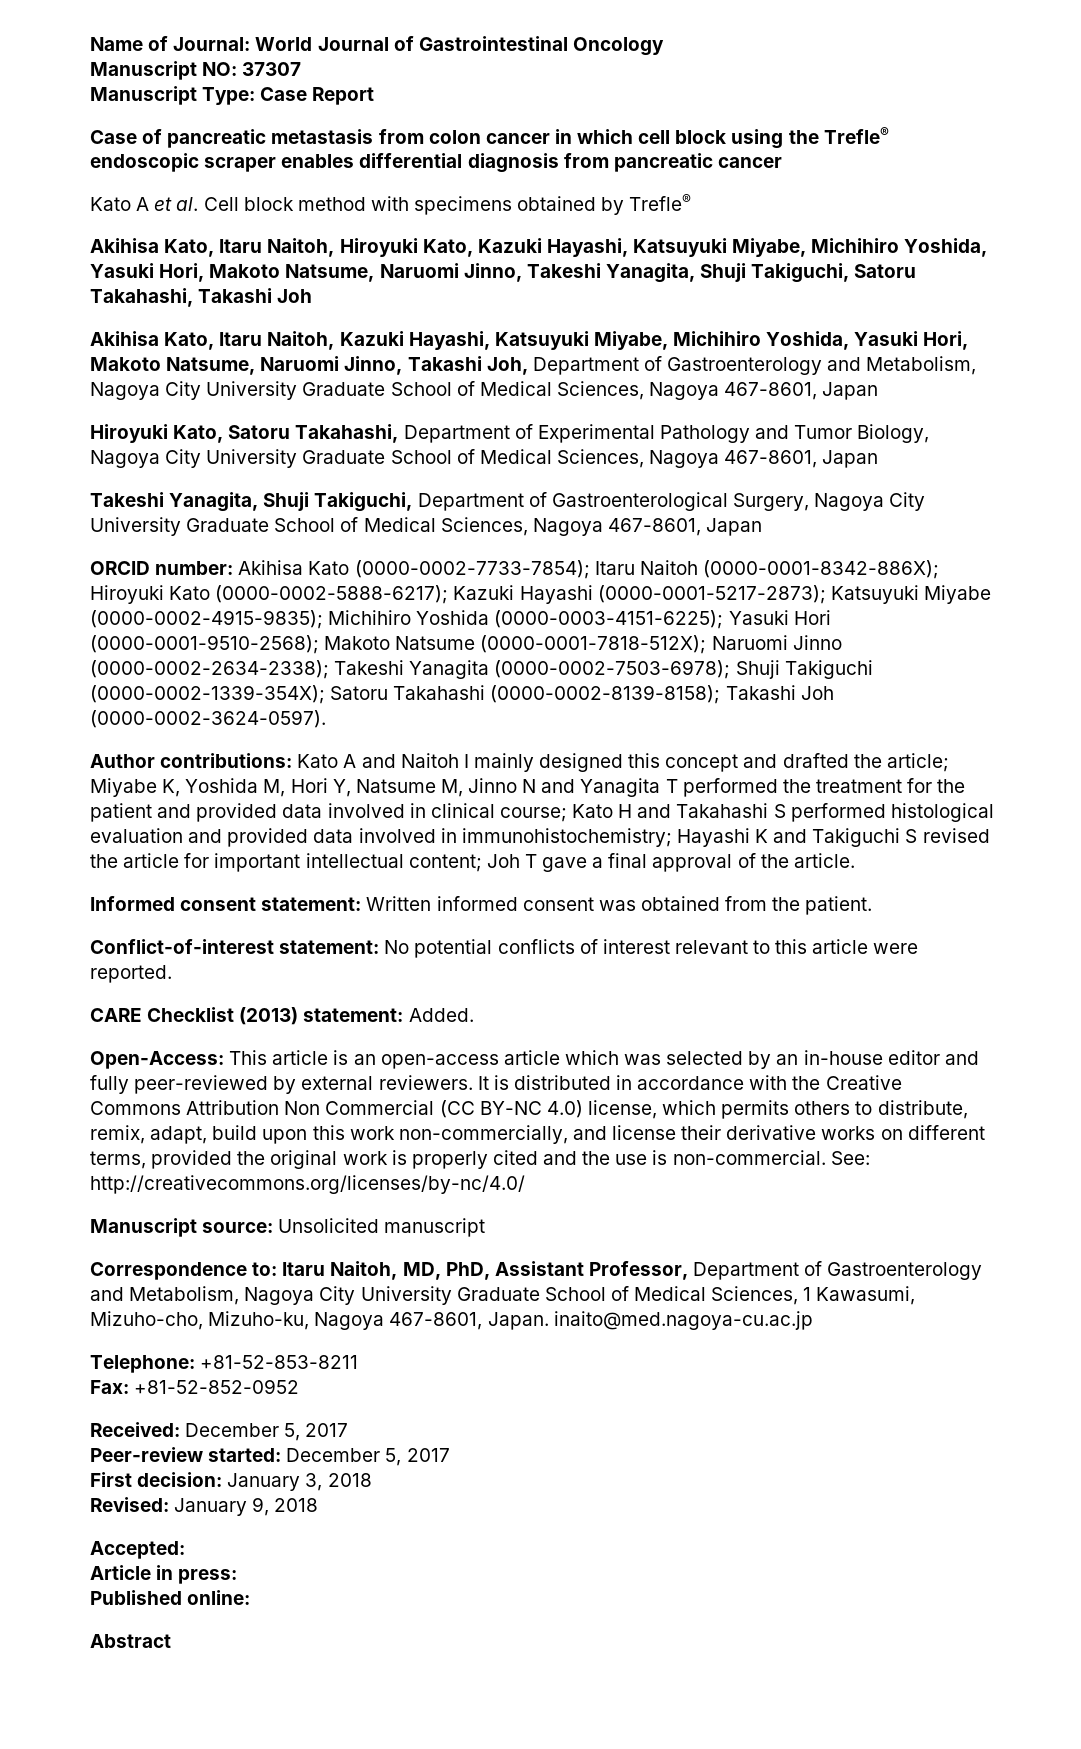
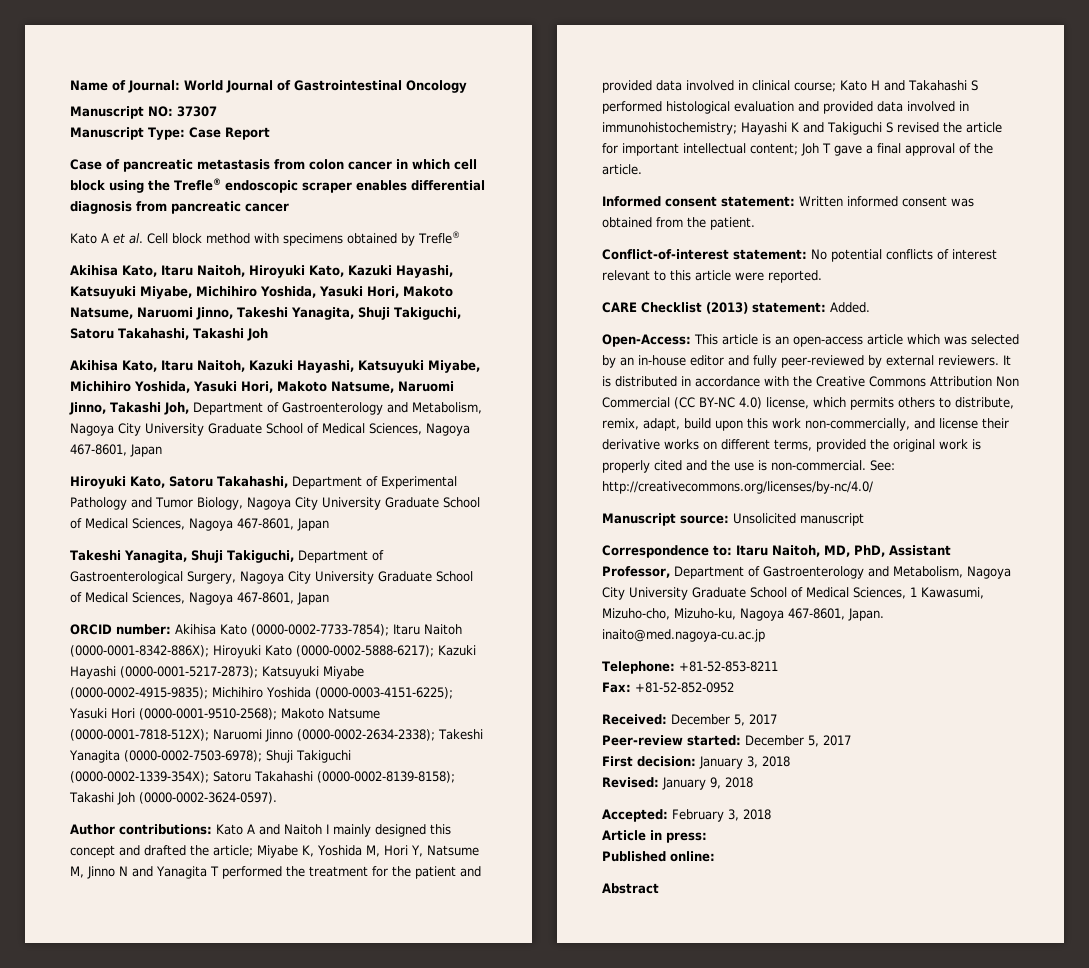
- Accepted:
+ Accepted: February 3, 2018

